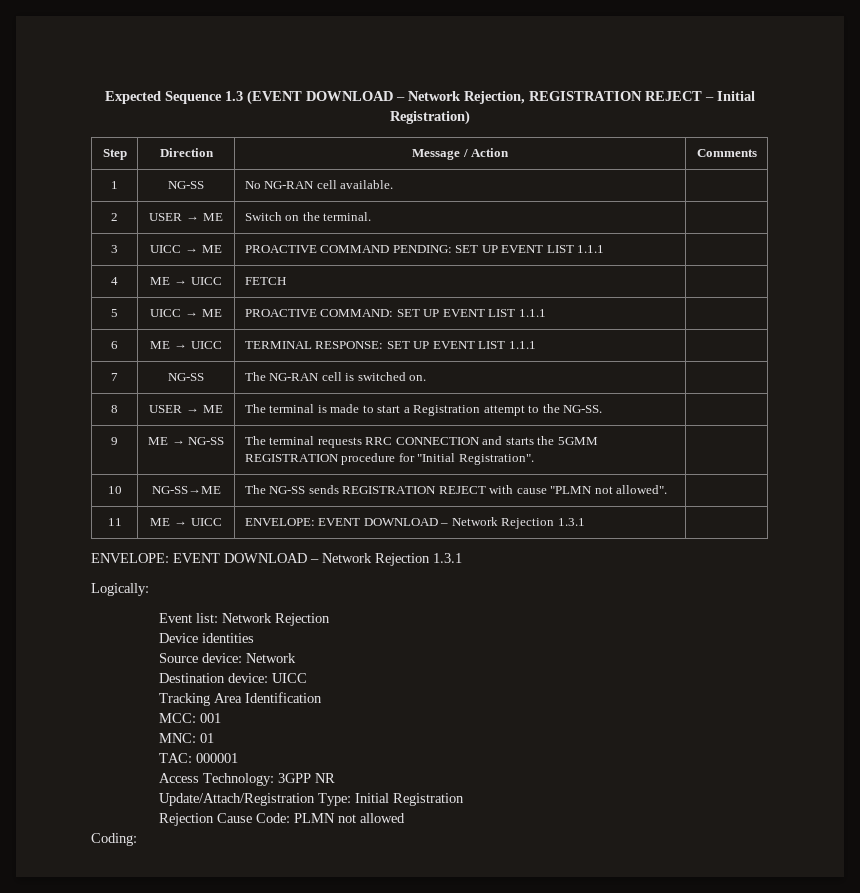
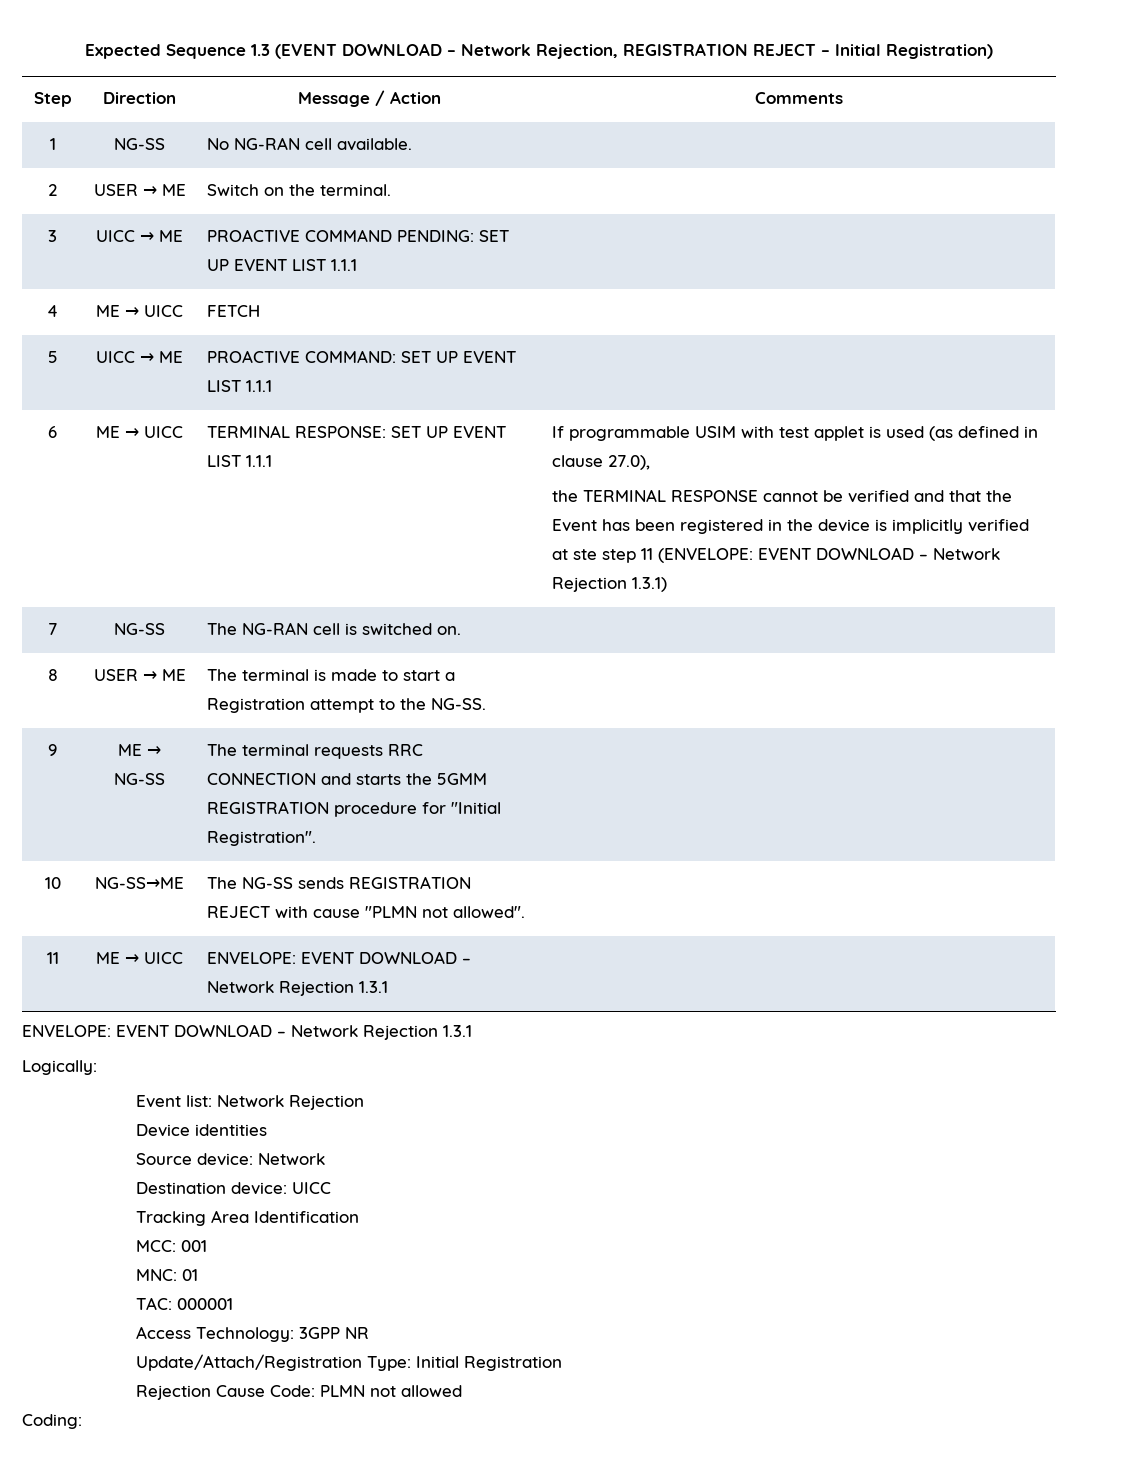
+ If programmable USIM with test applet is used (as defined in clause 27.0),
+ the TERMINAL RESPONSE cannot be verified and that the Event has been registered in the device is implicitly verified at ste step 11 (ENVELOPE: EVENT DOWNLOAD – Network Rejection 1.3.1)

